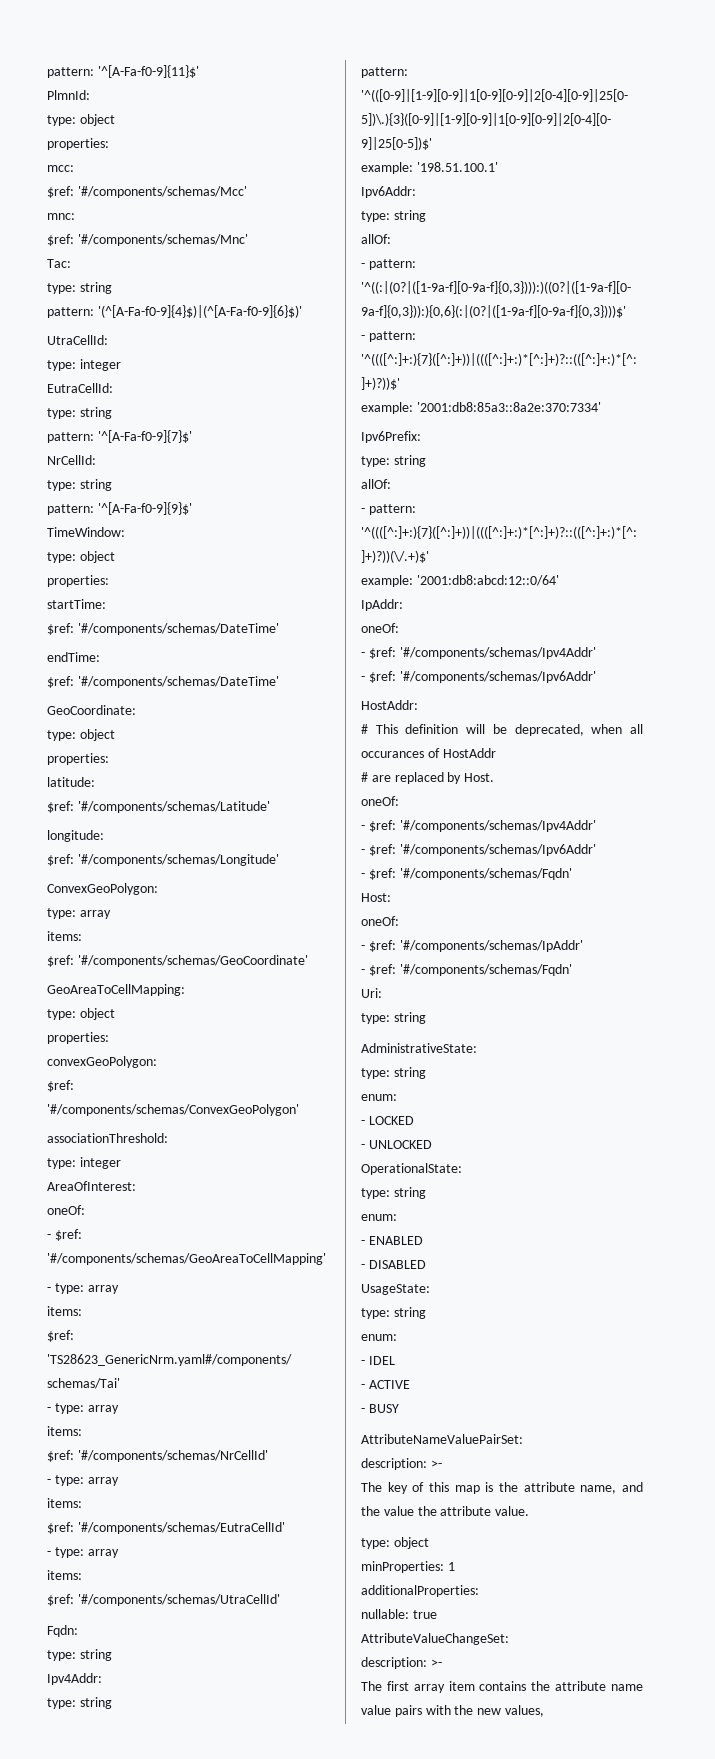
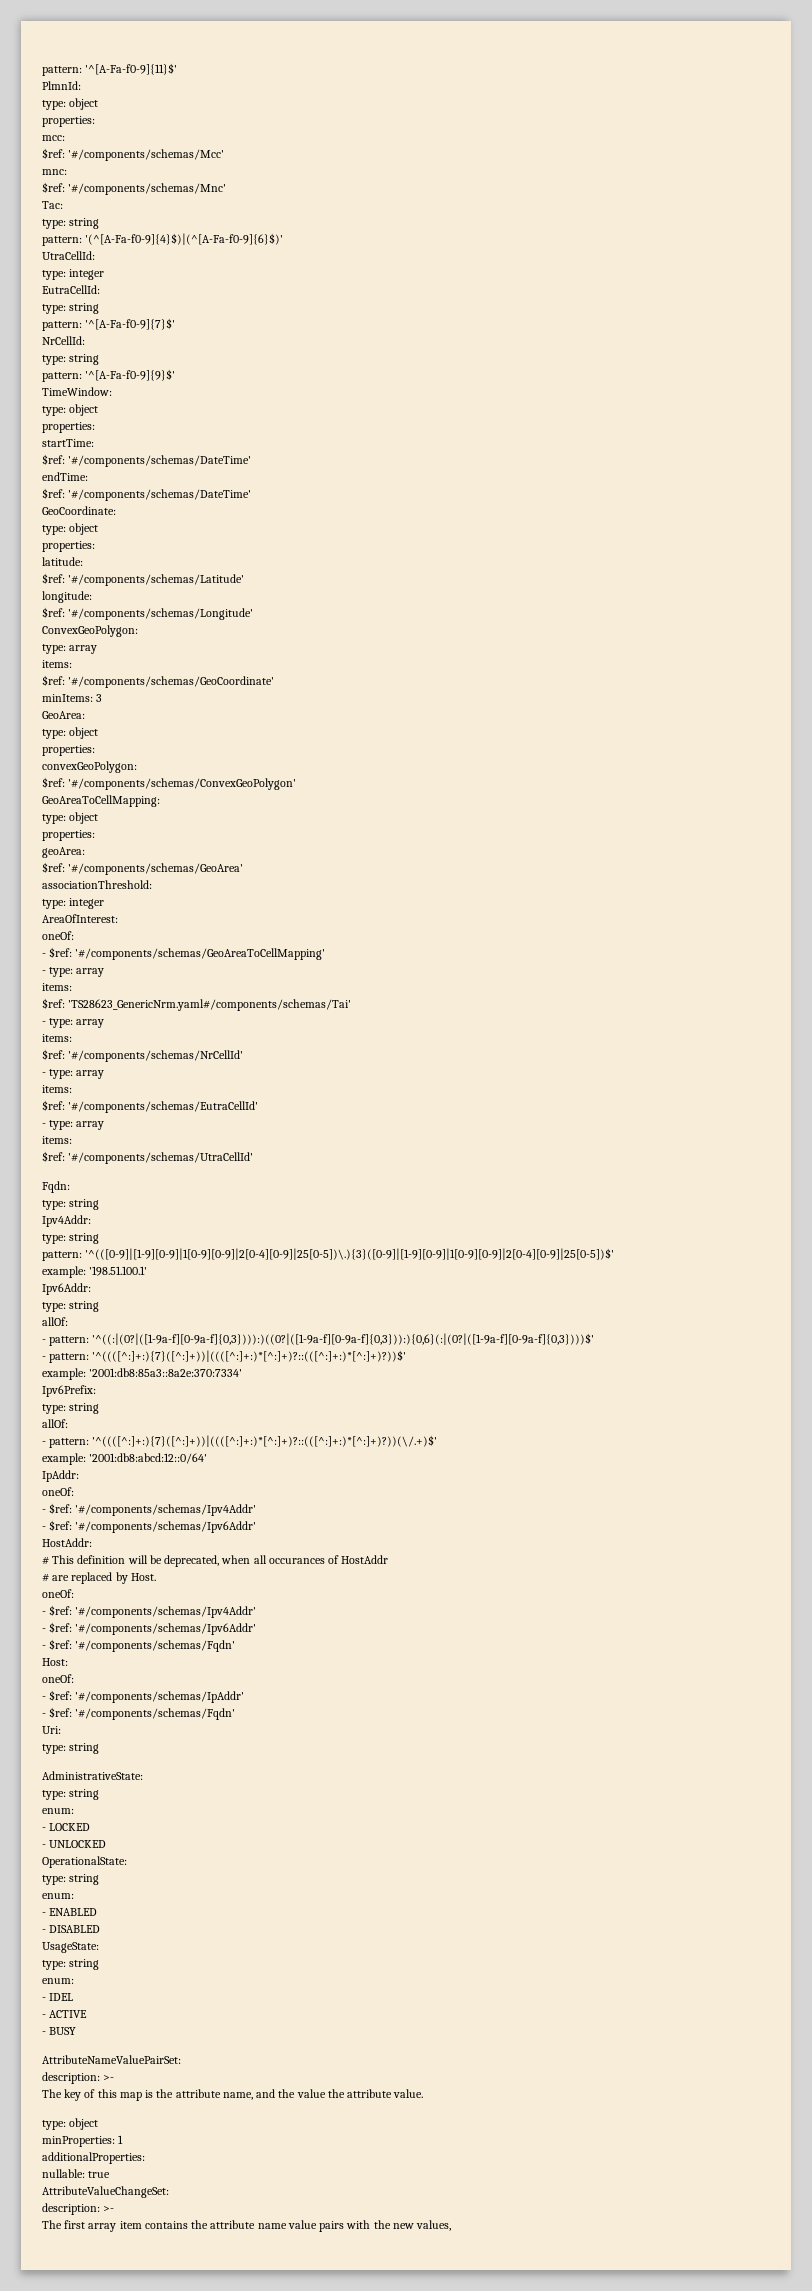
- GeoAreaToCellMapping:
+ minItems: 3
+ GeoArea:
+ GeoAreaToCellMapping:
+ type: object
+ properties:
+ geoArea:
+ $ref: '#/components/schemas/GeoArea'

